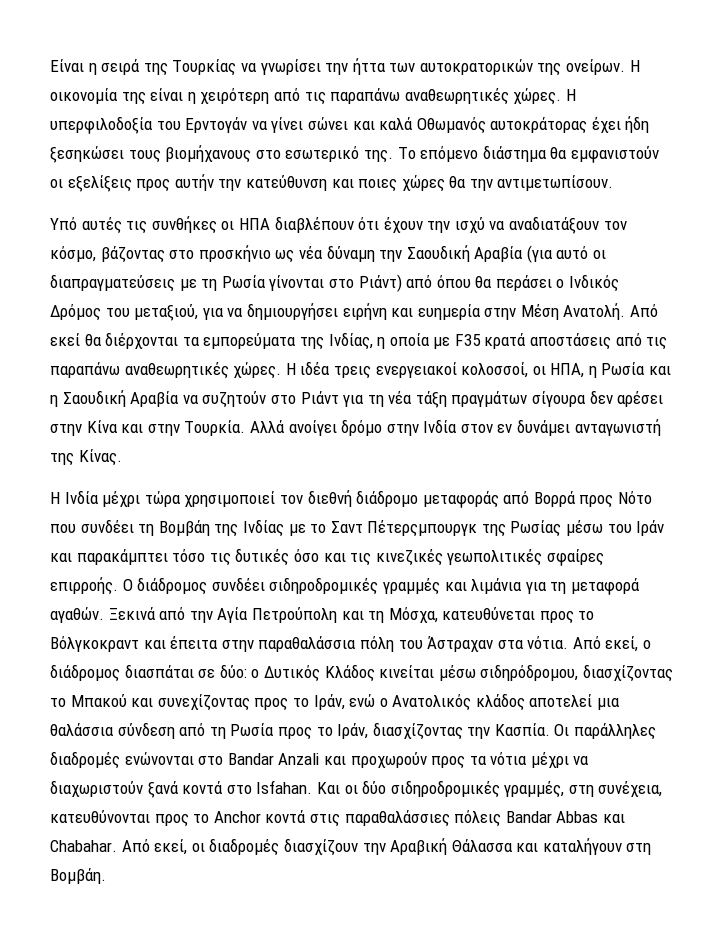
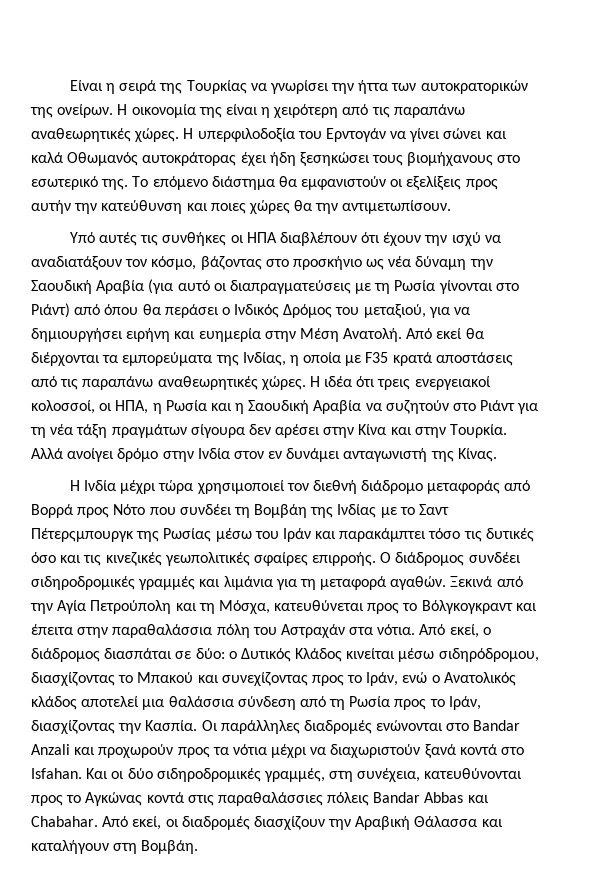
- Η ιδέα τρεις ενεργειακοί κολοσσοί, οι ΗΠΑ, η Ρωσία και η Σαουδική Αραβία να συζητούν στο Ριάντ για τη νέα τάξη πραγμάτων σίγουρα δεν αρέσει στην Κίνα και στην Τουρκία.
+ Η ιδέα ότι τρεις ενεργειακοί κολοσσοί, οι ΗΠΑ, η Ρωσία και η Σαουδική Αραβία να συζητούν στο Ριάντ για τη νέα τάξη πραγμάτων σίγουρα δεν αρέσει στην Κίνα και στην Τουρκία.
- Ξεκινά από την Αγία Πετρούπολη και τη Μόσχα, κατευθύνεται προς το Βόλγκοκραντ και έπειτα στην παραθαλάσσια πόλη του Άστραχαν στα νότια.
+ Ξεκινά από την Αγία Πετρούπολη και τη Μόσχα, κατευθύνεται προς το Βόλγκογκραντ και έπειτα στην παραθαλάσσια πόλη του Αστραχάν στα νότια.
- Και οι δύο σιδηροδρομικές γραμμές, στη συνέχεια, κατευθύνονται προς το Anchor κοντά στις παραθαλάσσιες πόλεις Bandar Abbas και Chabahar.
+ Και οι δύο σιδηροδρομικές γραμμές, στη συνέχεια, κατευθύνονται προς το Αγκώνας κοντά στις παραθαλάσσιες πόλεις Bandar Abbas και Chabahar.

